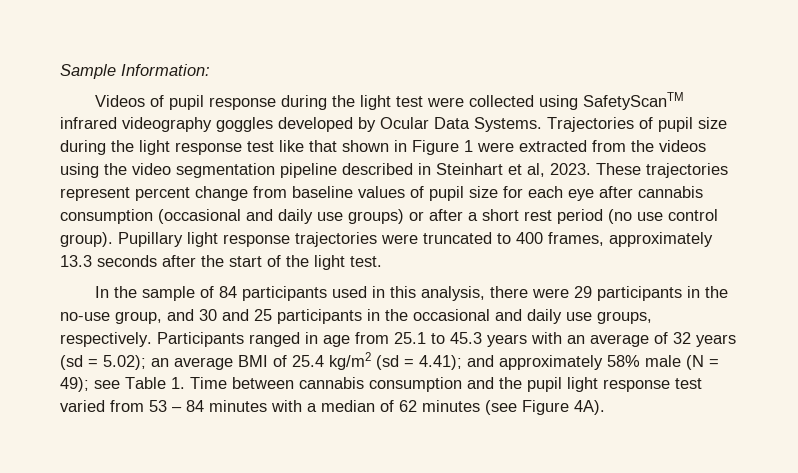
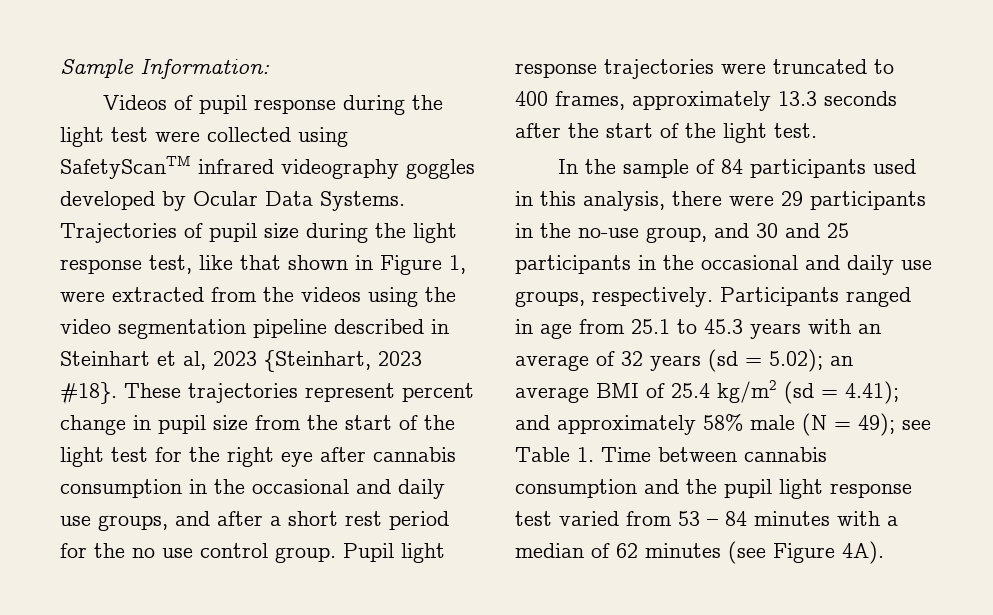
- Trajectories of pupil size during the light response test like that shown in Figure 1 were extracted from the videos using the video segmentation pipeline described in Steinhart et al, 2023.
+ Trajectories of pupil size during the light response test, like that shown in Figure 1, were extracted from the videos using the video segmentation pipeline described in Steinhart et al, 2023 {Steinhart, 2023 #18}.
- These trajectories represent percent change from baseline values of pupil size for each eye after cannabis consumption (occasional and daily use groups) or after a short rest period (no use control group). Pupillary light response trajectories were truncated to 400 frames, approximately 13.3 seconds after the start of the light test.
+ These trajectories represent percent change in pupil size from the start of the light test for the right eye after cannabis consumption in the occasional and daily use groups, and after a short rest period for the no use control group. Pupil light response trajectories were truncated to 400 frames, approximately 13.3 seconds after the start of the light test.

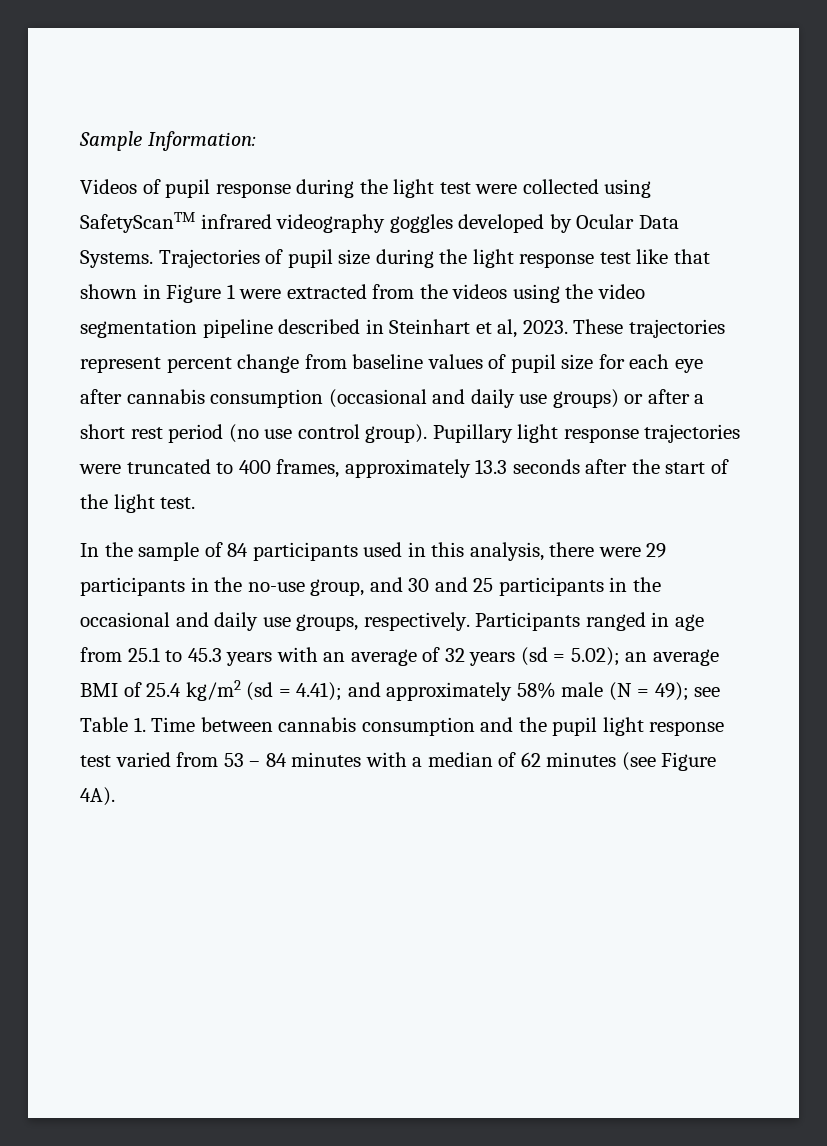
- Trajectories of pupil size during the light response test, like that shown in Figure 1, were extracted from the videos using the video segmentation pipeline described in Steinhart et al, 2023 {Steinhart, 2023 #18}.
+ Trajectories of pupil size during the light response test like that shown in Figure 1 were extracted from the videos using the video segmentation pipeline described in Steinhart et al, 2023.
- These trajectories represent percent change in pupil size from the start of the light test for the right eye after cannabis consumption in the occasional and daily use groups, and after a short rest period for the no use control group. Pupil light response trajectories were truncated to 400 frames, approximately 13.3 seconds after the start of the light test.
+ These trajectories represent percent change from baseline values of pupil size for each eye after cannabis consumption (occasional and daily use groups) or after a short rest period (no use control group). Pupillary light response trajectories were truncated to 400 frames, approximately 13.3 seconds after the start of the light test.

